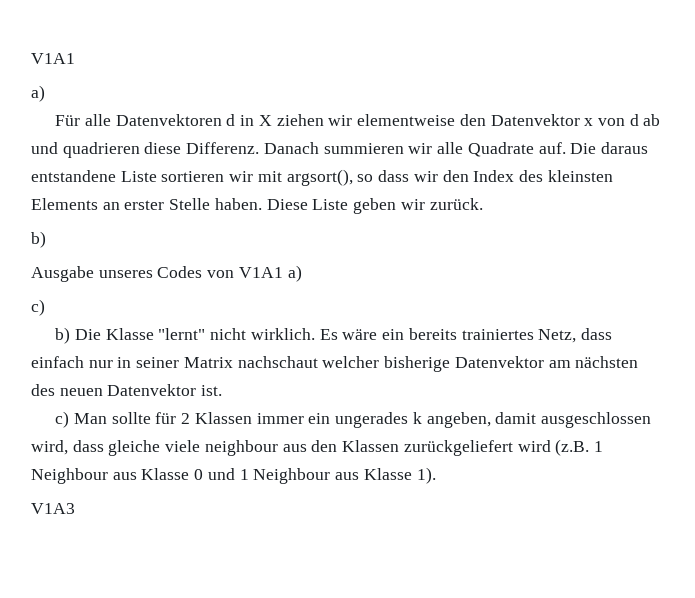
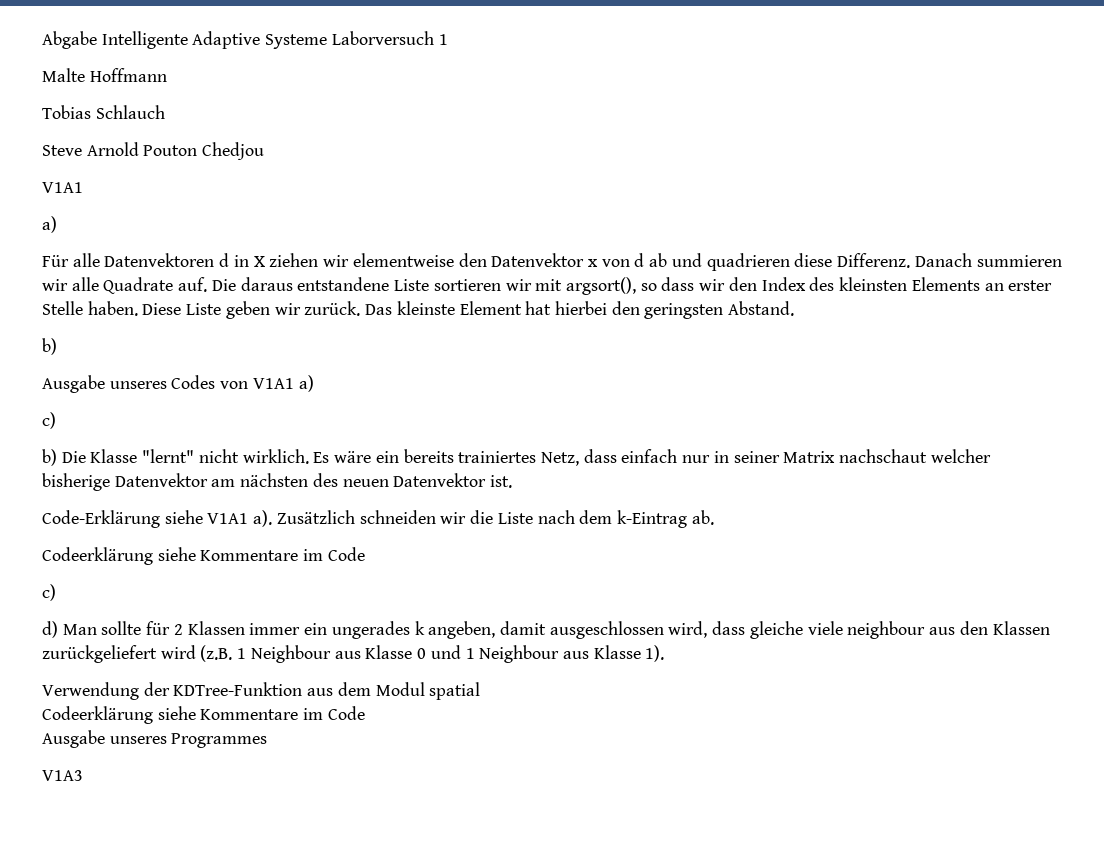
+ Abgabe Intelligente Adaptive Systeme Laborversuch 1
+ Malte Hoffmann
+ Tobias Schlauch
+ Steve Arnold Pouton Chedjou
+ Das kleinste Element hat hierbei den geringsten Abstand.
- c) Man sollte für 2 Klassen immer ein ungerades k angeben, damit ausgeschlossen wird, dass gleiche viele neighbour aus den Klassen zurückgeliefert wird (z.B. 1 Neighbour aus Klasse 0 und 1 Neighbour aus Klasse 1).
+ Code-Erklärung siehe V1A1 a). Zusätzlich schneiden wir die Liste nach dem k-Eintrag ab.
+ Codeerklärung siehe Kommentare im Code
+ c)
+ d) Man sollte für 2 Klassen immer ein ungerades k angeben, damit ausgeschlossen wird, dass gleiche viele neighbour aus den Klassen zurückgeliefert wird (z.B. 1 Neighbour aus Klasse 0 und 1 Neighbour aus Klasse 1).
+ Verwendung der KDTree-Funktion aus dem Modul spatial
+ Codeerklärung siehe Kommentare im Code
+ Ausgabe unseres Programmes

